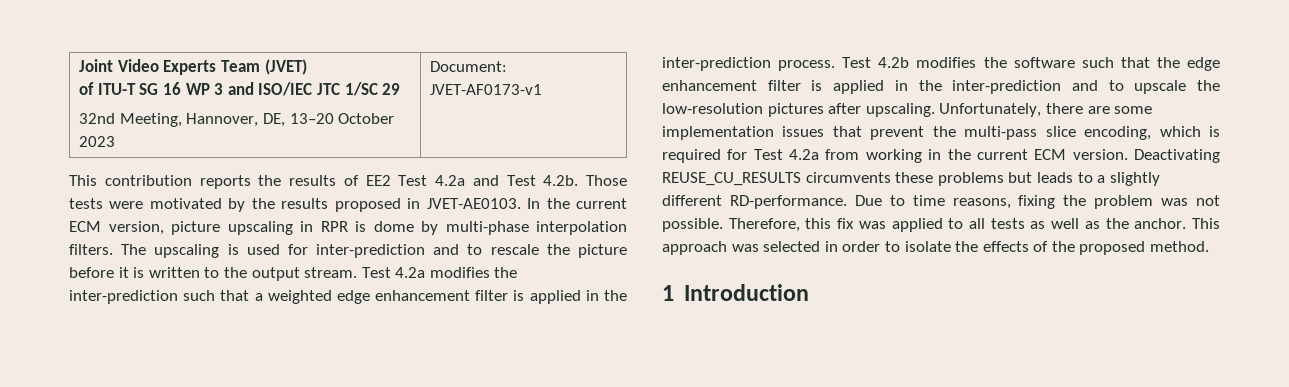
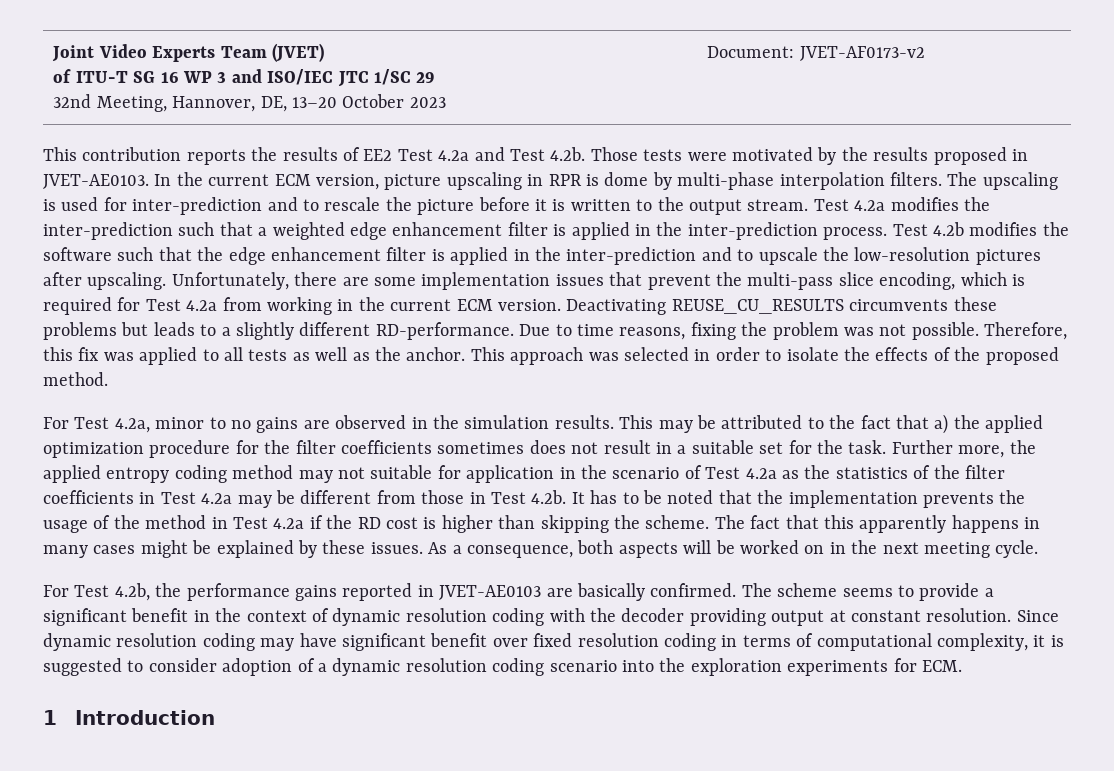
  Joint Video Experts Team (JVET)
  of ITU-T SG 16 WP 3 and ISO/IEC JTC 1/SC 29
- 32nd Meeting, Hannover, DE, 13–20 October 2023 | Document: JVET-AF0173-v1
+ 32nd Meeting, Hannover, DE, 13–20 October 2023 | Document: JVET-AF0173-v2
+ For Test 4.2a, minor to no gains are observed in the simulation results. This may be attributed to the fact that a) the applied optimization procedure for the filter coefficients sometimes does not result in a suitable set for the task. Further more, the applied entropy coding method may not suitable for application in the scenario of Test 4.2a as the statistics of the filter coefficients in Test 4.2a may be different from those in Test 4.2b. It has to be noted that the implementation prevents the usage of the method in Test 4.2a if the RD cost is higher than skipping the scheme. The fact that this apparently happens in many cases might be explained by these issues. As a consequence, both aspects will be worked on in the next meeting cycle.
+ For Test 4.2b, the performance gains reported in JVET-AE0103 are basically confirmed. The scheme seems to provide a significant benefit in the context of dynamic resolution coding with the decoder providing output at constant resolution. Since dynamic resolution coding may have significant benefit over fixed resolution coding in terms of computational complexity, it is suggested to consider adoption of a dynamic resolution coding scenario into the exploration experiments for ECM.

